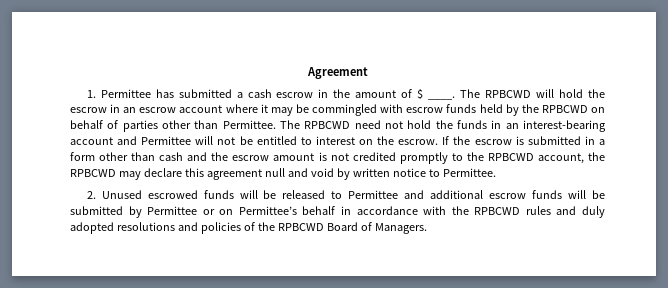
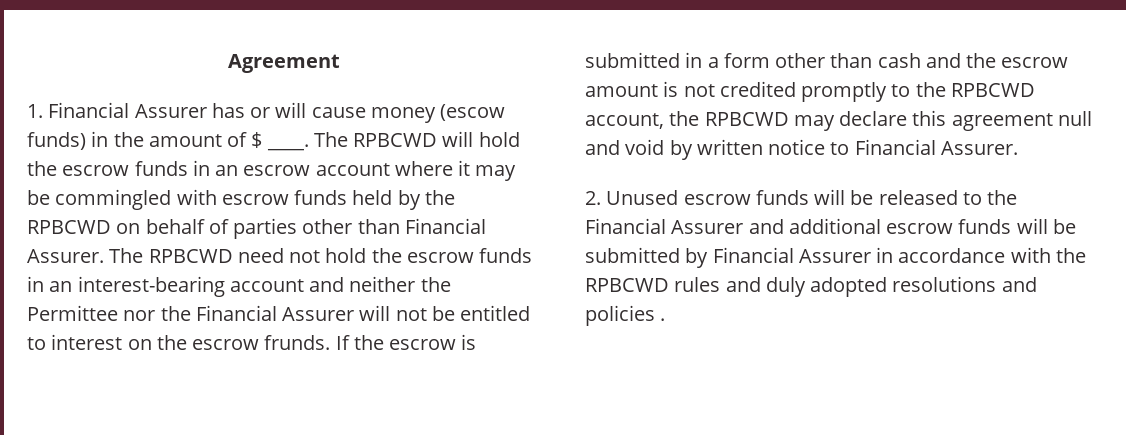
- 1. Permittee has submitted a cash escrow in the amount of $ ____.
+ 1. Financial Assurer has or will cause money (escow funds) in the amount of $ ____.
- The RPBCWD will hold the escrow in an escrow account where it may be commingled with escrow funds held by the RPBCWD on behalf of parties other than Permittee.
+ The RPBCWD will hold the escrow funds in an escrow account where it may be commingled with escrow funds held by the RPBCWD on behalf of parties other than Financial Assurer.
- The RPBCWD need not hold the funds in an interest-bearing account and Permittee will not be entitled to interest on the escrow.
+ The RPBCWD need not hold the escrow funds in an interest-bearing account and neither the Permittee nor the Financial Assurer will not be entitled to interest on the escrow frunds.
- If the escrow is submitted in a form other than cash and the escrow amount is not credited promptly to the RPBCWD account, the RPBCWD may declare this agreement null and void by written notice to Permittee.
+ If the escrow is submitted in a form other than cash and the escrow amount is not credited promptly to the RPBCWD account, the RPBCWD may declare this agreement null and void by written notice to Financial Assurer.
- 2. Unused escrowed funds will be released to Permittee and additional escrow funds will be submitted by Permittee or on Permittee’s behalf in accordance with the RPBCWD rules and duly adopted resolutions and policies of the RPBCWD Board of Managers.
+ 2. Unused escrow funds will be released to the Financial Assurer and additional escrow funds will be submitted by Financial Assurer in accordance with the RPBCWD rules and duly adopted resolutions and policies .

